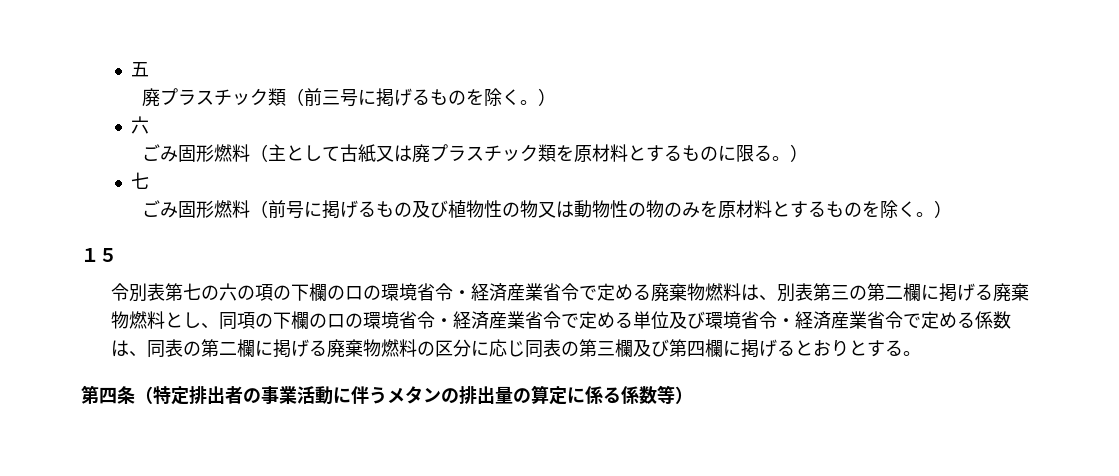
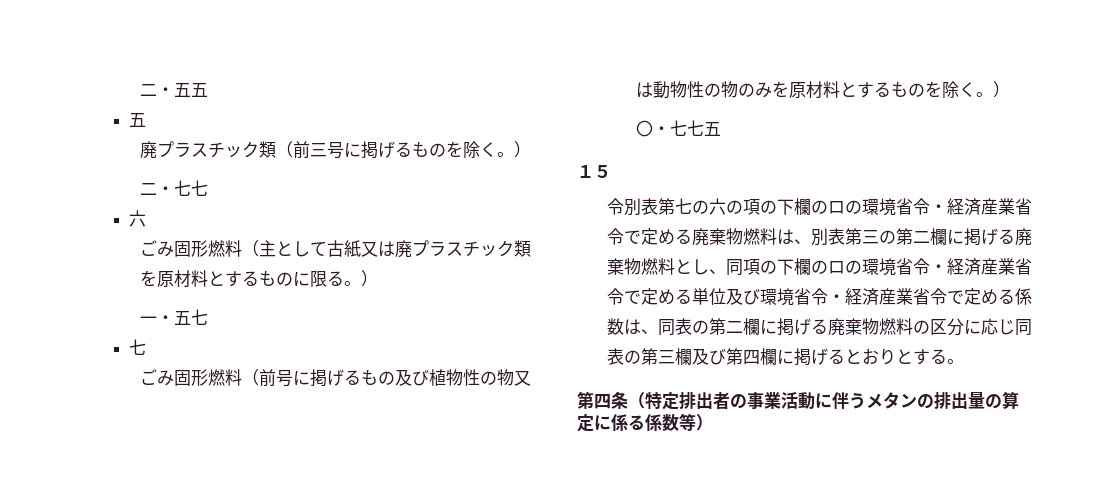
+ 二・五五
+ 二・七七
+ 一・五七
+ 〇・七七五

